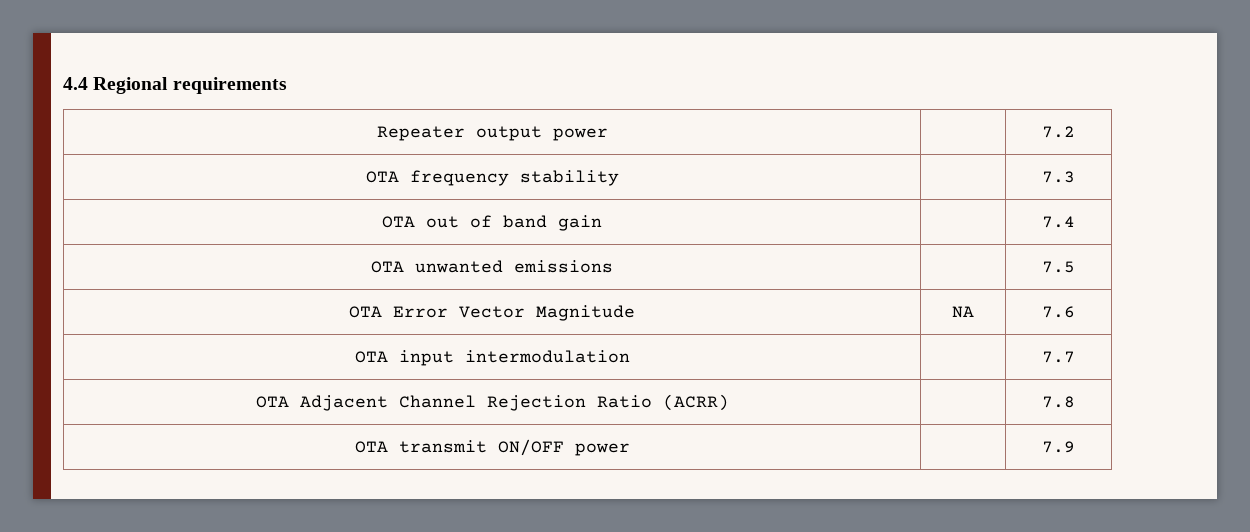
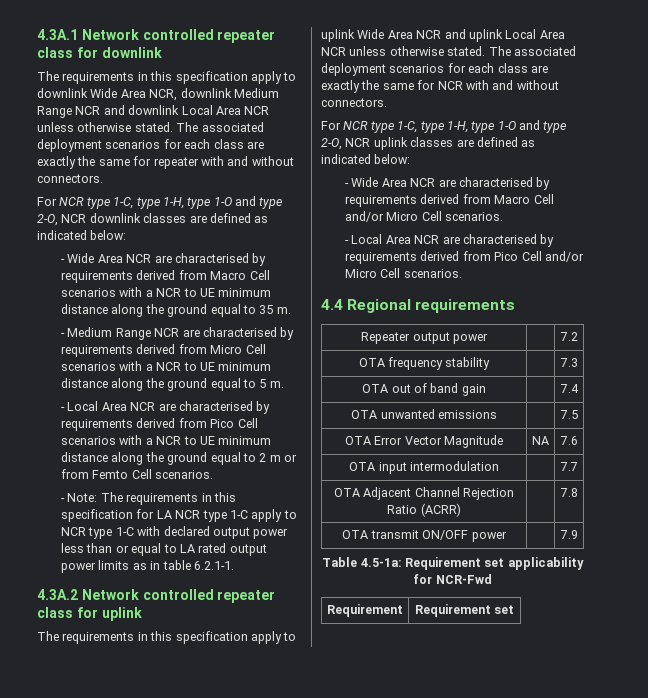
+ 4.3A.1 Network controlled repeater class for downlink
+ The requirements in this specification apply to downlink Wide Area NCR, downlink Medium Range NCR and downlink Local Area NCR unless otherwise stated. The associated deployment scenarios for each class are exactly the same for repeater with and without connectors.
+ For NCR type 1-C, type 1-H, type 1-O and type 2-O, NCR downlink classes are defined as indicated below:
+ - Wide Area NCR are characterised by requirements derived from Macro Cell scenarios with a NCR to UE minimum distance along the ground equal to 35 m.
+ - Medium Range NCR are characterised by requirements derived from Micro Cell scenarios with a NCR to UE minimum distance along the ground equal to 5 m.
+ - Local Area NCR are characterised by requirements derived from Pico Cell scenarios with a NCR to UE minimum distance along the ground equal to 2 m or from Femto Cell scenarios.
+ - Note: The requirements in this specification for LA NCR type 1-C apply to NCR type 1-C with declared output power less than or equal to LA rated output power limits as in table 6.2.1-1.
+ 4.3A.2 Network controlled repeater class for uplink
+ The requirements in this specification apply to uplink Wide Area NCR and uplink Local Area NCR unless otherwise stated. The associated deployment scenarios for each class are exactly the same for NCR with and without connectors.
+ For NCR type 1-C, type 1-H, type 1-O and type 2-O, NCR uplink classes are defined as indicated below:
+ - Wide Area NCR are characterised by requirements derived from Macro Cell and/or Micro Cell scenarios.
+ - Local Area NCR are characterised by requirements derived from Pico Cell and/or Micro Cell scenarios.
+ Table 4.5-1a: Requirement set applicability for NCR-Fwd
+ Requirement | Requirement set

